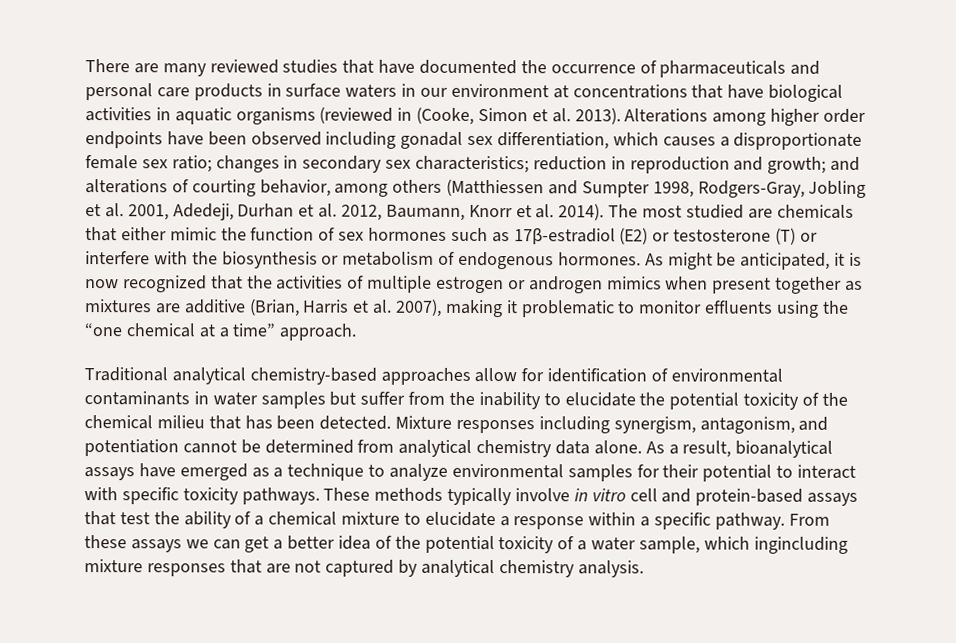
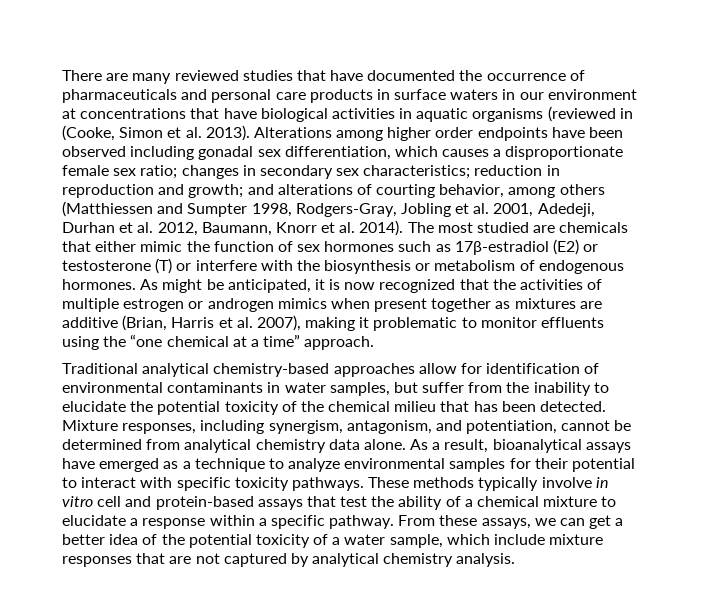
- Traditional analytical chemistry-based approaches allow for identification of environmental contaminants in water samples but suffer from the inability to elucidate the potential toxicity of the chemical milieu that has been detected.
+ Traditional analytical chemistry-based approaches allow for identification of environmental contaminants in water samples, but suffer from the inability to elucidate the potential toxicity of the chemical milieu that has been detected.
- Mixture responses including synergism, antagonism, and potentiation cannot be determined from analytical chemistry data alone.
+ Mixture responses, including synergism, antagonism, and potentiation, cannot be determined from analytical chemistry data alone.
- From these assays we can get a better idea of the potential toxicity of a water sample, which ingincluding mixture responses that are not captured by analytical chemistry analysis.
+ From these assays, we can get a better idea of the potential toxicity of a water sample, which include mixture responses that are not captured by analytical chemistry analysis.

